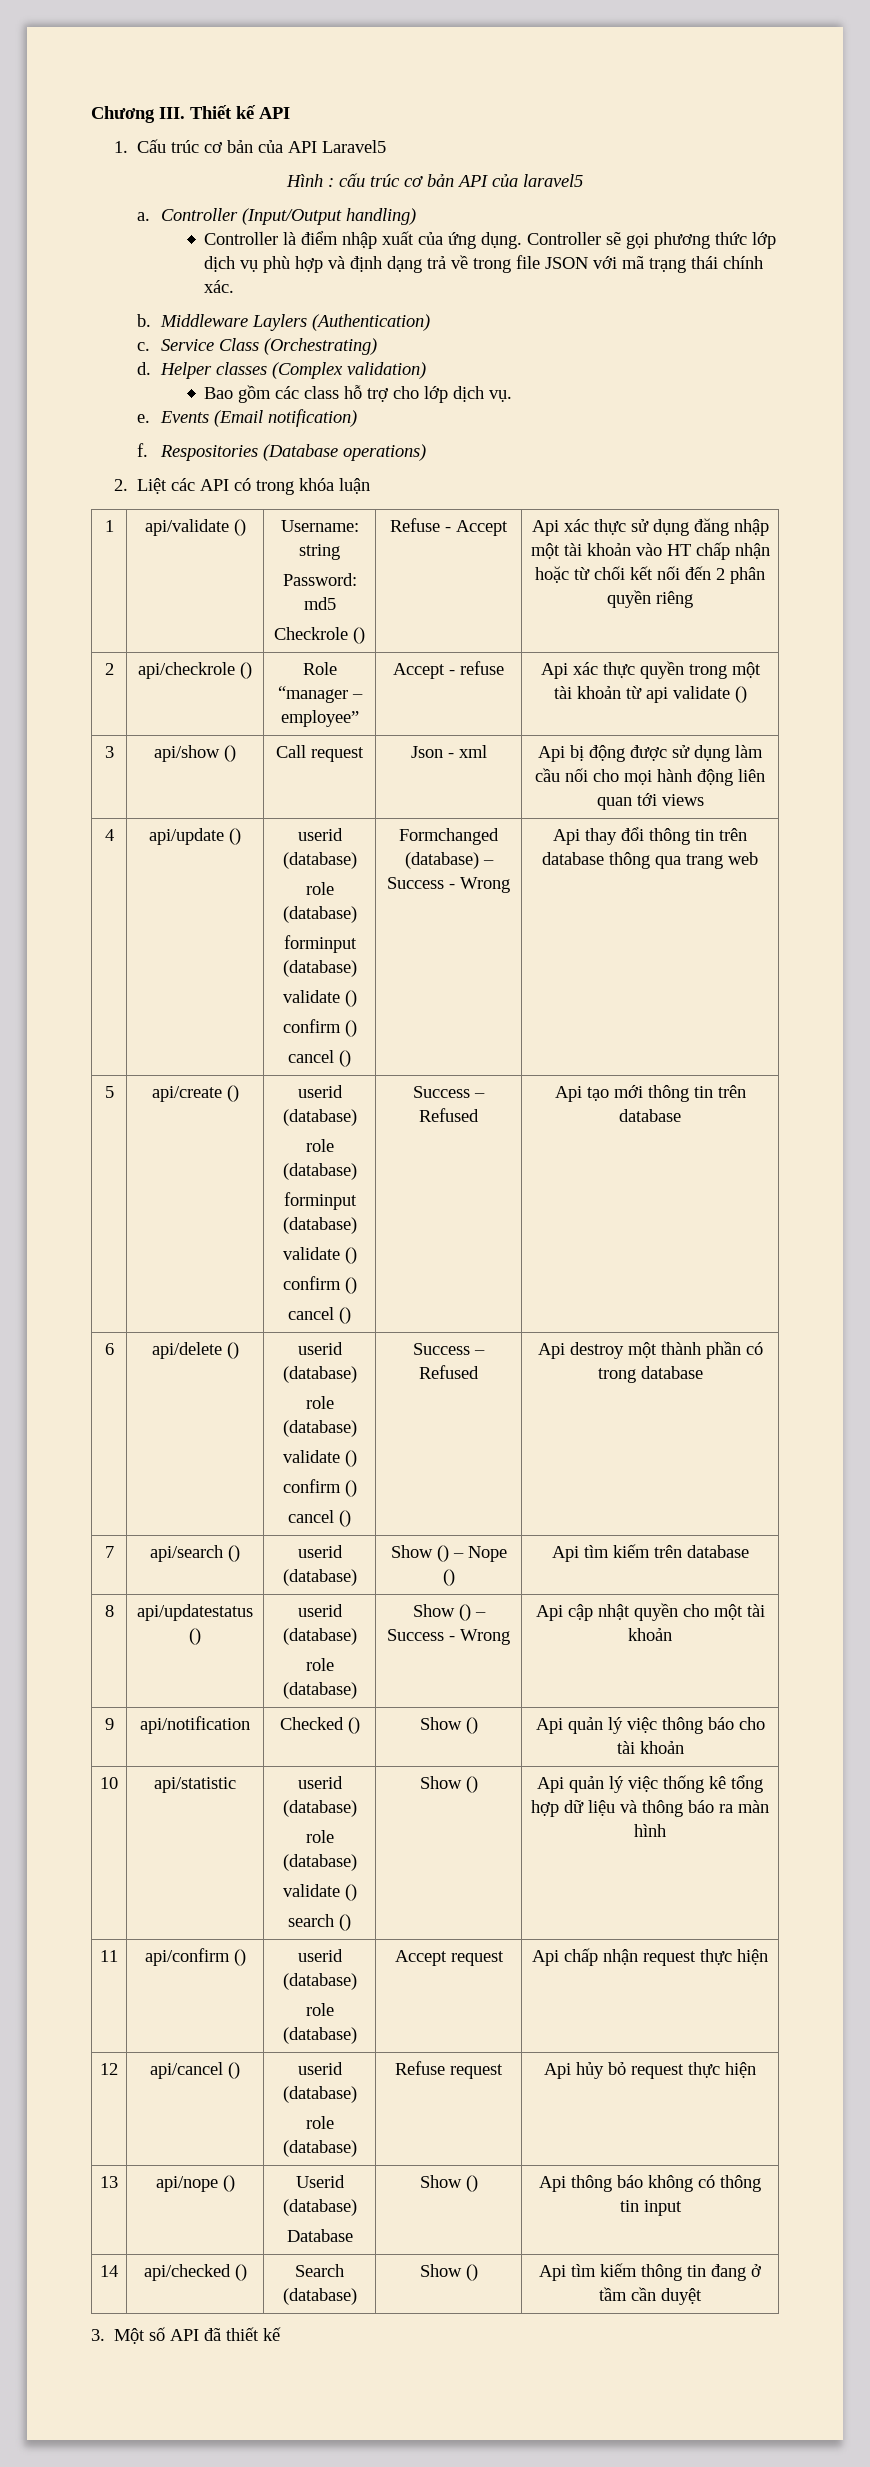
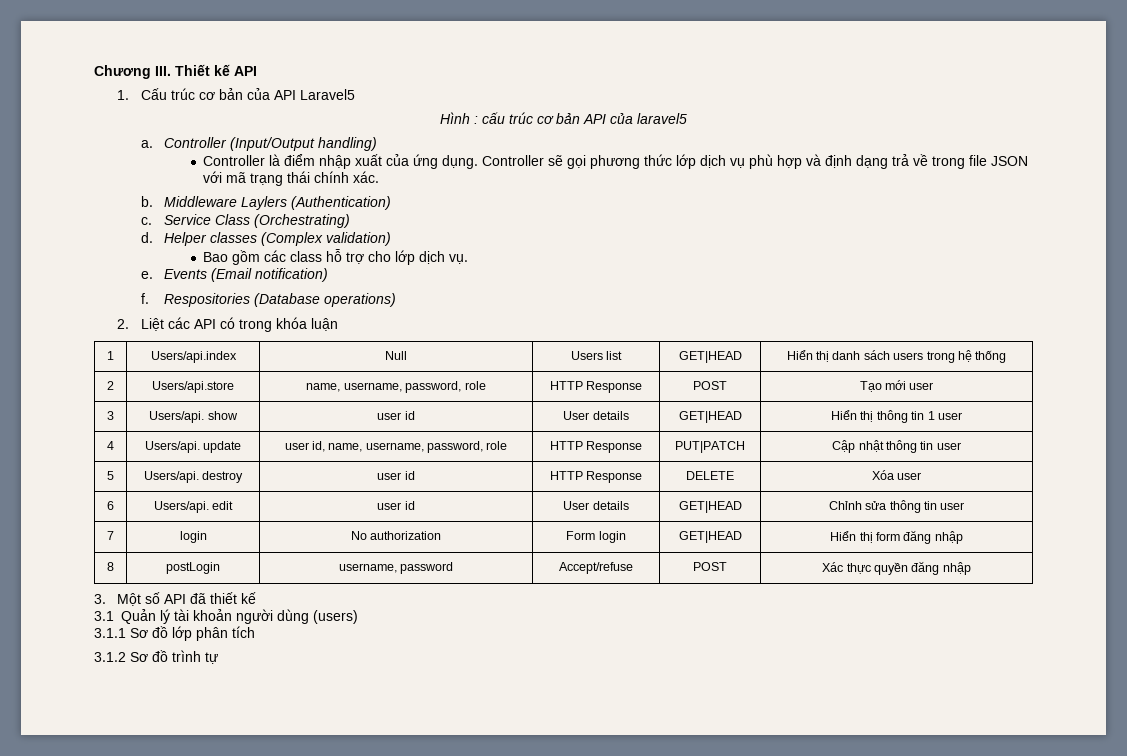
- 1 | api/validate () | Username: string
- Password: md5
- Checkrole () | Refuse - Accept | Api xác thực sử dụng đăng nhập một tài khoản vào HT chấp nhận hoặc từ chối kết nối đến 2 phân quyền riêng
- 2 | api/checkrole () | Role “manager – employee” | Accept - refuse | Api xác thực quyền trong một tài khoản từ api validate ()
- 3 | api/show () | Call request | Json - xml | Api bị động được sử dụng làm cầu nối cho mọi hành động liên quan tới views
- 4 | api/update () | userid (database)
- role (database)
- forminput (database)
- validate ()
- confirm ()
- cancel () | Formchanged (database) – Success - Wrong | Api thay đổi thông tin trên database thông qua trang web
- 5 | api/create () | userid (database)
- role (database)
- forminput (database)
- validate ()
- confirm ()
- cancel () | Success – Refused | Api tạo mới thông tin trên database
- 6 | api/delete () | userid (database)
- role (database)
- validate ()
- confirm ()
- cancel () | Success – Refused | Api destroy một thành phần có trong database
- 7 | api/search () | userid (database) | Show () – Nope () | Api tìm kiếm trên database
- 8 | api/updatestatus () | userid (database)
- role (database) | Show () – Success - Wrong | Api cập nhật quyền cho một tài khoản
- 9 | api/notification | Checked () | Show () | Api quản lý việc thông báo cho tài khoản
- 10 | api/statistic | userid (database)
- role (database)
- validate ()
- search () | Show () | Api quản lý việc thống kê tổng hợp dữ liệu và thông báo ra màn hình
- 11 | api/confirm () | userid (database)
- role (database) | Accept request | Api chấp nhận request thực hiện
- 12 | api/cancel () | userid (database)
- role (database) | Refuse request | Api hủy bỏ request thực hiện
- 13 | api/nope () | Userid (database)
- Database | Show () | Api thông báo không có thông tin input
- 14 | api/checked () | Search (database) | Show () | Api tìm kiếm thông tin đang ở tầm cần duyệt
+ 1 | Users/api.index | Null | Users list | GET|HEAD | Hiển thị danh sách users trong hệ thống
+ 2 | Users/api.store | name, username, password, role | HTTP Response | POST | Tạo mới user
+ 3 | Users/api. show | user id | User details | GET|HEAD | Hiển thị thông tin 1 user
+ 4 | Users/api. update | user id, name, username, password, role | HTTP Response | PUT|PATCH | Cập nhật thông tin user
+ 5 | Users/api. destroy | user id | HTTP Response | DELETE | Xóa user
+ 6 | Users/api. edit | user id | User details | GET|HEAD | Chỉnh sửa thông tin user
+ 7 | login | No authorization | Form login | GET|HEAD | Hiển thị form đăng nhập
+ 8 | postLogin | username, password | Accept/refuse | POST | Xác thực quyền đăng nhập
+ 3.1 Quản lý tài khoản người dùng (users)
+ 3.1.1 Sơ đồ lớp phân tích
+ 3.1.2 Sơ đồ trình tự

